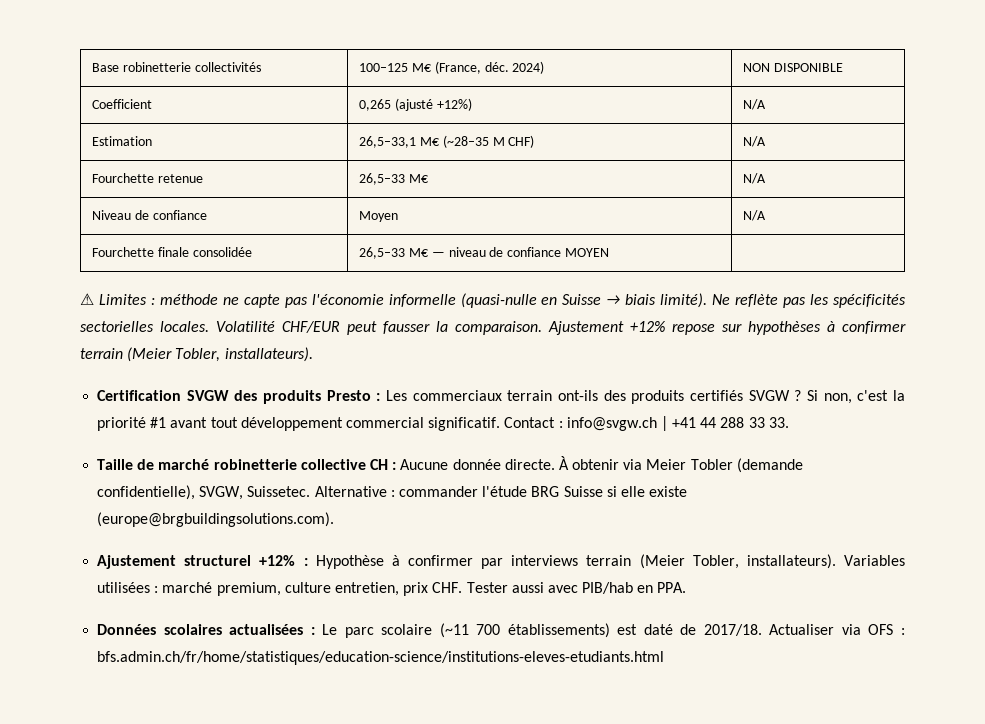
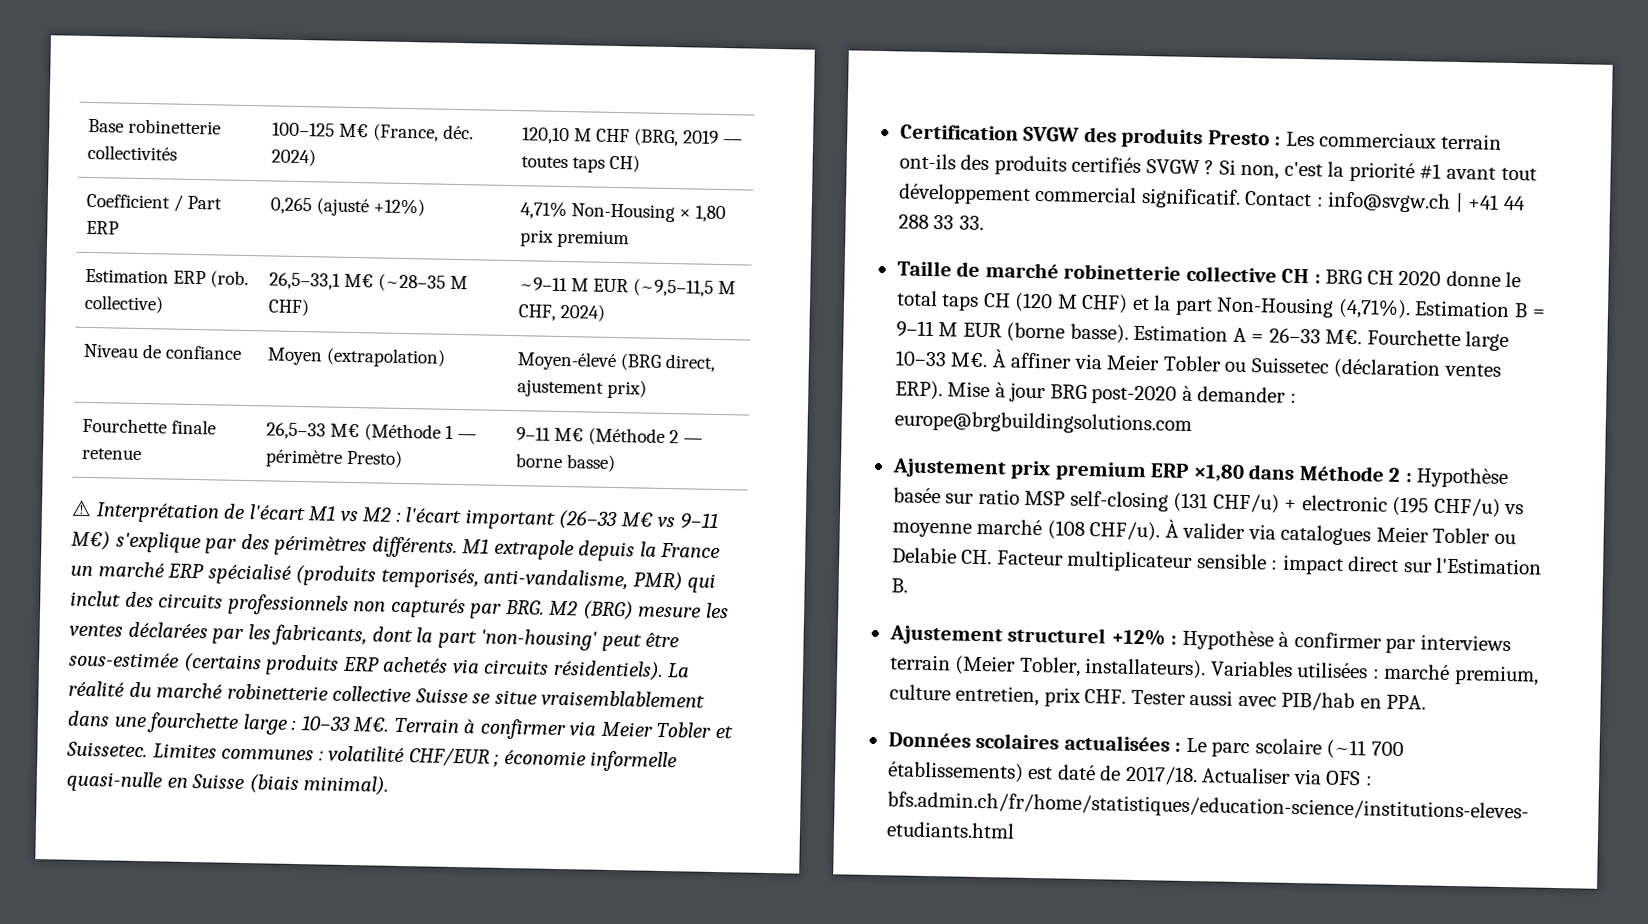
- Base robinetterie collectivités | 100–125 M€ (France, déc. 2024) | NON DISPONIBLE
- Coefficient | 0,265 (ajusté +12%) | N/A
- Estimation | 26,5–33,1 M€ (~28–35 M CHF) | N/A
- Fourchette retenue | 26,5–33 M€ | N/A
- Niveau de confiance | Moyen | N/A
+ Base robinetterie collectivités | 100–125 M€ (France, déc. 2024) | 120,10 M CHF (BRG, 2019 — toutes taps CH)
+ Coefficient / Part ERP | 0,265 (ajusté +12%) | 4,71% Non-Housing × 1,80 prix premium
+ Estimation ERP (rob. collective) | 26,5–33,1 M€ (~28–35 M CHF) | ~9–11 M EUR (~9,5–11,5 M CHF, 2024)
+ Niveau de confiance | Moyen (extrapolation) | Moyen-élevé (BRG direct, ajustement prix)
- Fourchette finale consolidée | 26,5–33 M€ — niveau de confiance MOYEN |
- ⚠ Limites : méthode ne capte pas l'économie informelle (quasi-nulle en Suisse → biais limité). Ne reflète pas les spécificités sectorielles locales. Volatilité CHF/EUR peut fausser la comparaison. Ajustement +12% repose sur hypothèses à confirmer terrain (Meier Tobler, installateurs).
+ Fourchette finale retenue | 26,5–33 M€ (Méthode 1 — périmètre Presto) | 9–11 M€ (Méthode 2 — borne basse)
+ ⚠ Interprétation de l'écart M1 vs M2 : l'écart important (26–33 M€ vs 9–11 M€) s'explique par des périmètres différents. M1 extrapole depuis la France un marché ERP spécialisé (produits temporisés, anti-vandalisme, PMR) qui inclut des circuits professionnels non capturés par BRG. M2 (BRG) mesure les ventes déclarées par les fabricants, dont la part 'non-housing' peut être sous-estimée (certains produits ERP achetés via circuits résidentiels). La réalité du marché robinetterie collective Suisse se situe vraisemblablement dans une fourchette large : 10–33 M€. Terrain à confirmer via Meier Tobler et Suissetec. Limites communes : volatilité CHF/EUR ; économie informelle quasi-nulle en Suisse (biais minimal).
- Taille de marché robinetterie collective CH : Aucune donnée directe. À obtenir via Meier Tobler (demande confidentielle), SVGW, Suissetec. Alternative : commander l'étude BRG Suisse si elle existe (europe@brgbuildingsolutions.com).
+ Taille de marché robinetterie collective CH : BRG CH 2020 donne le total taps CH (120 M CHF) et la part Non-Housing (4,71%). Estimation B = 9–11 M EUR (borne basse). Estimation A = 26–33 M€. Fourchette large 10–33 M€. À affiner via Meier Tobler ou Suissetec (déclaration ventes ERP). Mise à jour BRG post-2020 à demander : europe@brgbuildingsolutions.com
+ Ajustement prix premium ERP ×1,80 dans Méthode 2 : Hypothèse basée sur ratio MSP self-closing (131 CHF/u) + electronic (195 CHF/u) vs moyenne marché (108 CHF/u). À valider via catalogues Meier Tobler ou Delabie CH. Facteur multiplicateur sensible : impact direct sur l'Estimation B.

